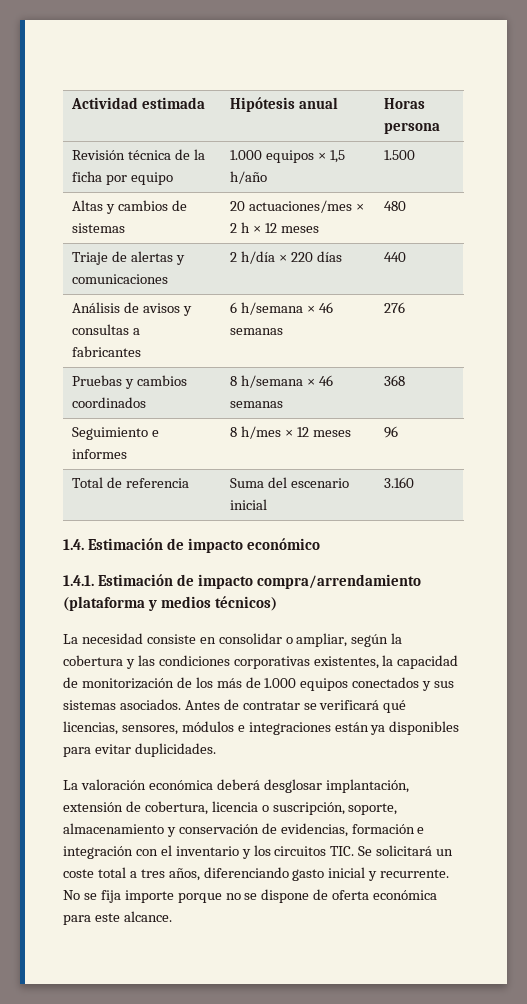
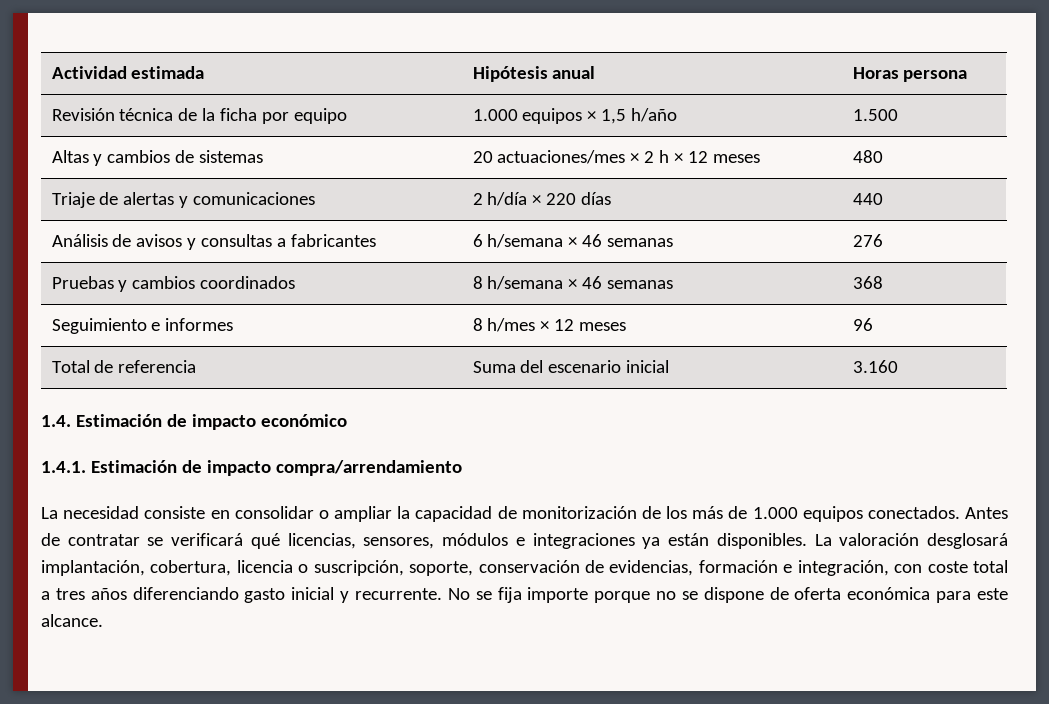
- 1.4.1. Estimación de impacto compra/arrendamiento (plataforma y medios técnicos)
+ 1.4.1. Estimación de impacto compra/arrendamiento
- La necesidad consiste en consolidar o ampliar, según la cobertura y las condiciones corporativas existentes, la capacidad de monitorización de los más de 1.000 equipos conectados y sus sistemas asociados.
+ La necesidad consiste en consolidar o ampliar la capacidad de monitorización de los más de 1.000 equipos conectados.
- Antes de contratar se verificará qué licencias, sensores, módulos e integraciones están ya disponibles para evitar duplicidades.
- La valoración económica deberá desglosar implantación, extensión de cobertura, licencia o suscripción, soporte, almacenamiento y conservación de evidencias, formación e integración con el inventario y los circuitos TIC. Se solicitará un coste total a tres años, diferenciando gasto inicial y recurrente.
+ Antes de contratar se verificará qué licencias, sensores, módulos e integraciones ya están disponibles. La valoración desglosará implantación, cobertura, licencia o suscripción, soporte, conservación de evidencias, formación e integración, con coste total a tres años diferenciando gasto inicial y recurrente.

